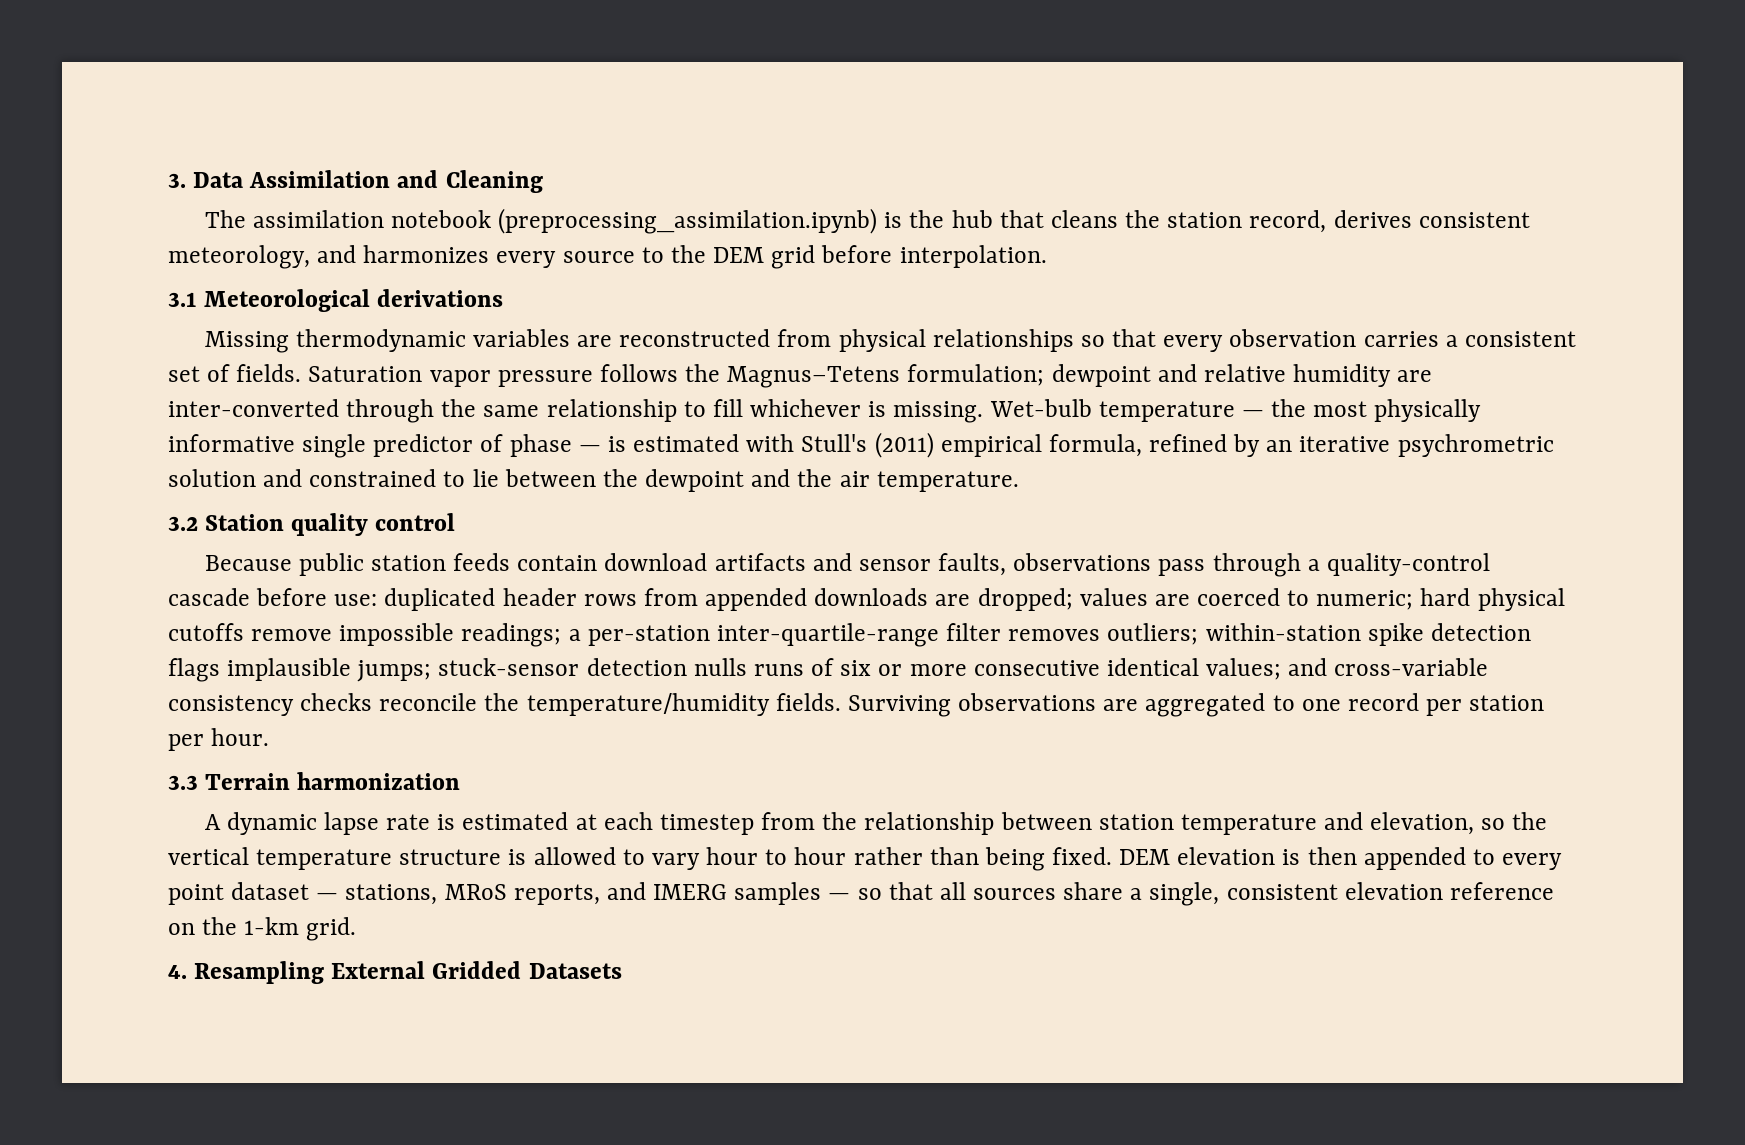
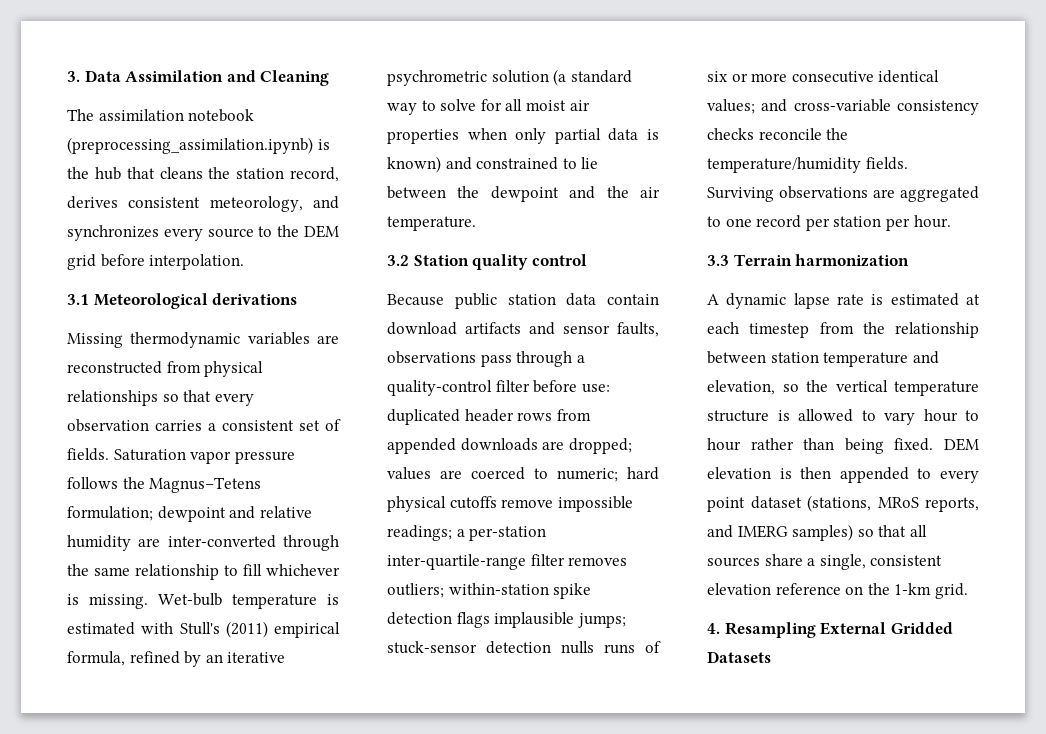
- The assimilation notebook (preprocessing_assimilation.ipynb) is the hub that cleans the station record, derives consistent meteorology, and harmonizes every source to the DEM grid before interpolation.
+ The assimilation notebook (preprocessing_assimilation.ipynb) is the hub that cleans the station record, derives consistent meteorology, and synchronizes every source to the DEM grid before interpolation.
- Wet-bulb temperature — the most physically informative single predictor of phase — is estimated with Stull's (2011) empirical formula, refined by an iterative psychrometric solution and constrained to lie between the dewpoint and the air temperature.
+ Wet-bulb temperature is estimated with Stull's (2011) empirical formula, refined by an iterative psychrometric solution (a standard way to solve for all moist air properties when only partial data is known) and constrained to lie between the dewpoint and the air temperature.
- Because public station feeds contain download artifacts and sensor faults, observations pass through a quality-control cascade before use:
+ Because public station data contain download artifacts and sensor faults, observations pass through a quality-control filter before use:
- DEM elevation is then appended to every point dataset — stations, MRoS reports, and IMERG samples — so that all sources share a single, consistent elevation reference on the 1-km grid.
+ DEM elevation is then appended to every point dataset (stations, MRoS reports, and IMERG samples) so that all sources share a single, consistent elevation reference on the 1-km grid.

